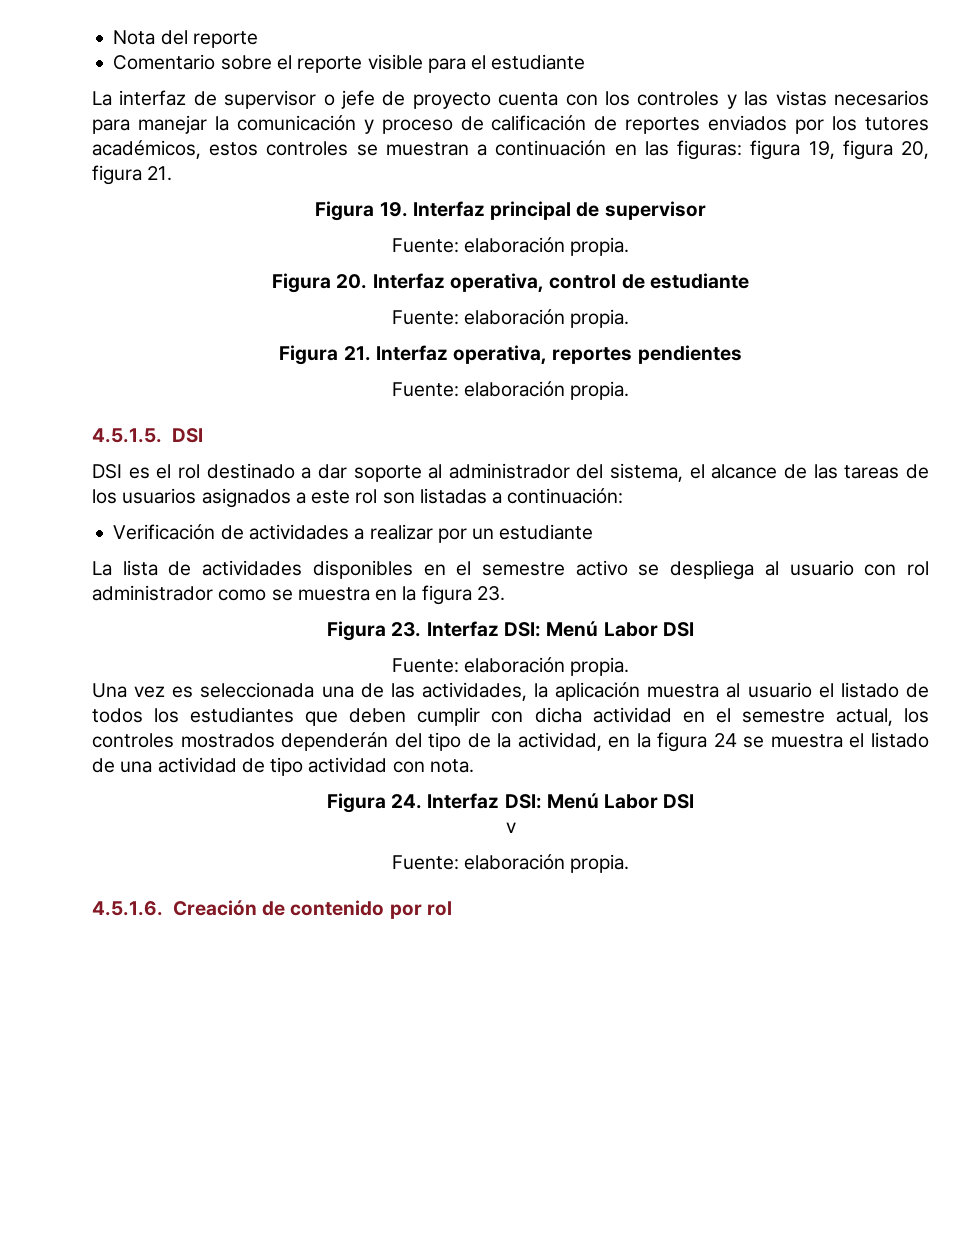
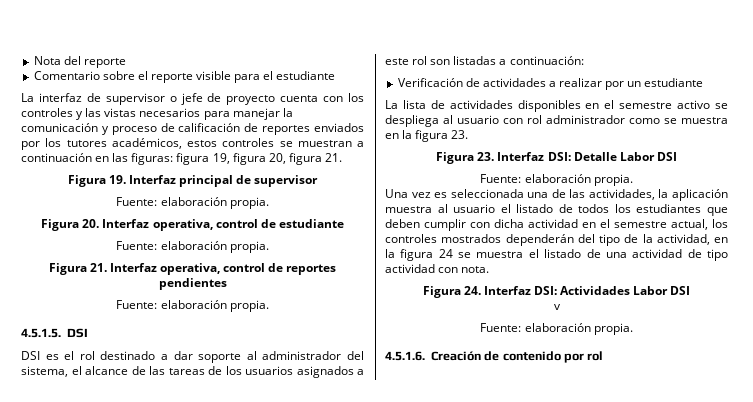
- Figura 21. Interfaz operativa, reportes pendientes
+ Figura 21. Interfaz operativa, control de reportes pendientes
- Figura 23. Interfaz DSI: Menú Labor DSI
+ Figura 23. Interfaz DSI: Detalle Labor DSI
- Figura 24. Interfaz DSI: Menú Labor DSI
+ Figura 24. Interfaz DSI: Actividades Labor DSI

